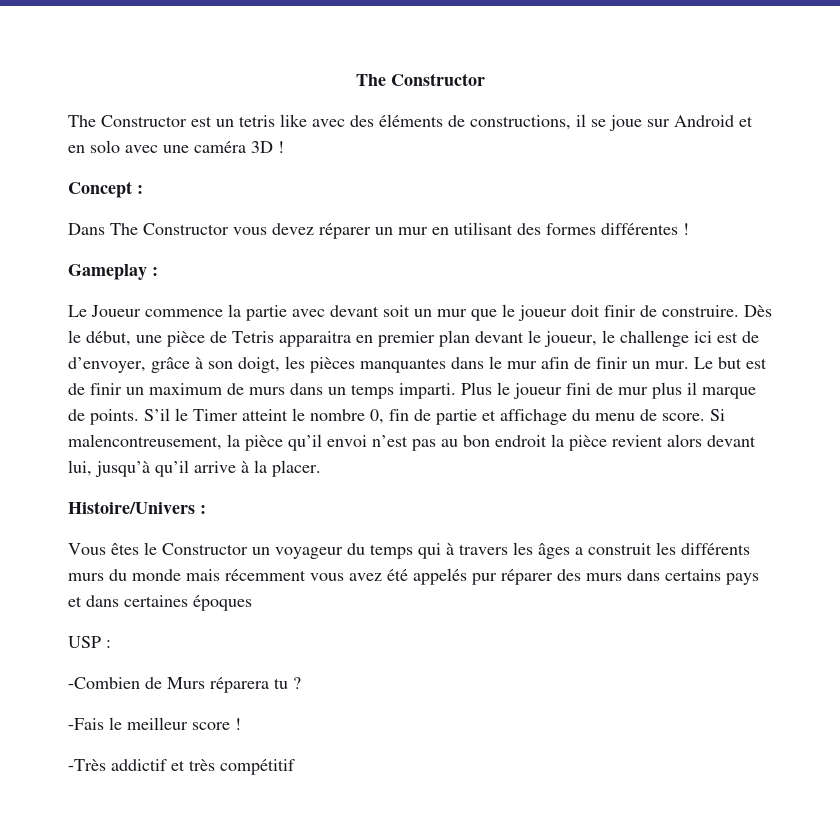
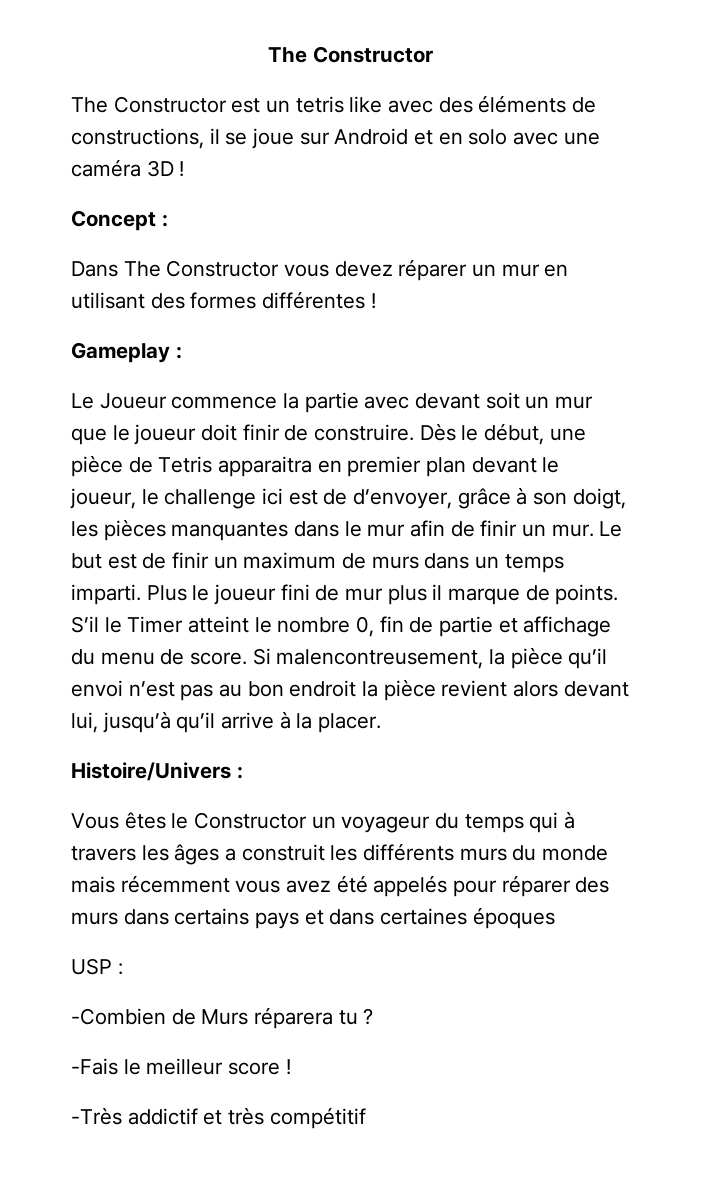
- Vous êtes le Constructor un voyageur du temps qui à travers les âges a construit les différents murs du monde mais récemment vous avez été appelés pur réparer des murs dans certains pays et dans certaines époques
+ Vous êtes le Constructor un voyageur du temps qui à travers les âges a construit les différents murs du monde mais récemment vous avez été appelés pour réparer des murs dans certains pays et dans certaines époques

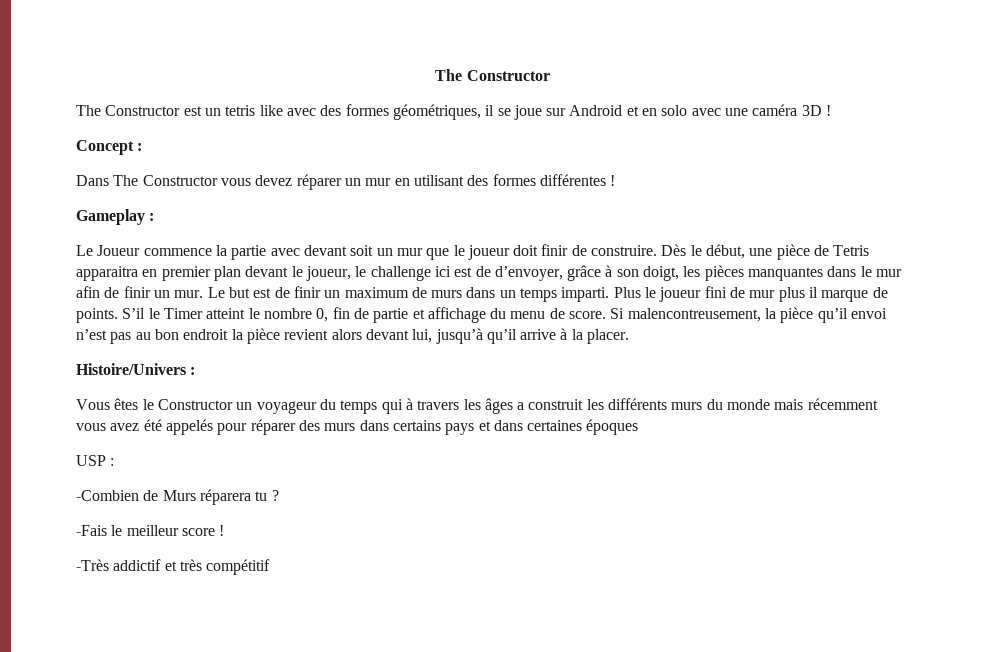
- The Constructor est un tetris like avec des éléments de constructions, il se joue sur Android et en solo avec une caméra 3D !
+ The Constructor est un tetris like avec des formes géométriques, il se joue sur Android et en solo avec une caméra 3D !

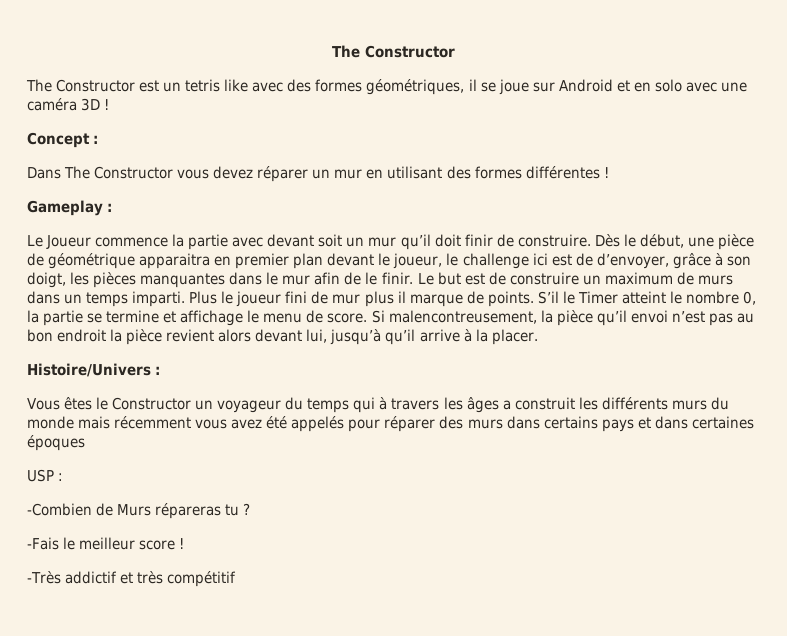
- Le Joueur commence la partie avec devant soit un mur que le joueur doit finir de construire.
+ Le Joueur commence la partie avec devant soit un mur qu’il doit finir de construire.
- Dès le début, une pièce de Tetris apparaitra en premier plan devant le joueur, le challenge ici est de d’envoyer, grâce à son doigt, les pièces manquantes dans le mur afin de finir un mur.
+ Dès le début, une pièce de géométrique apparaitra en premier plan devant le joueur, le challenge ici est de d’envoyer, grâce à son doigt, les pièces manquantes dans le mur afin de le finir.
- Le but est de finir un maximum de murs dans un temps imparti.
+ Le but est de construire un maximum de murs dans un temps imparti.
- S’il le Timer atteint le nombre 0, fin de partie et affichage du menu de score.
+ S’il le Timer atteint le nombre 0, la partie se termine et affichage le menu de score.
- -Combien de Murs réparera tu ?
+ -Combien de Murs répareras tu ?

